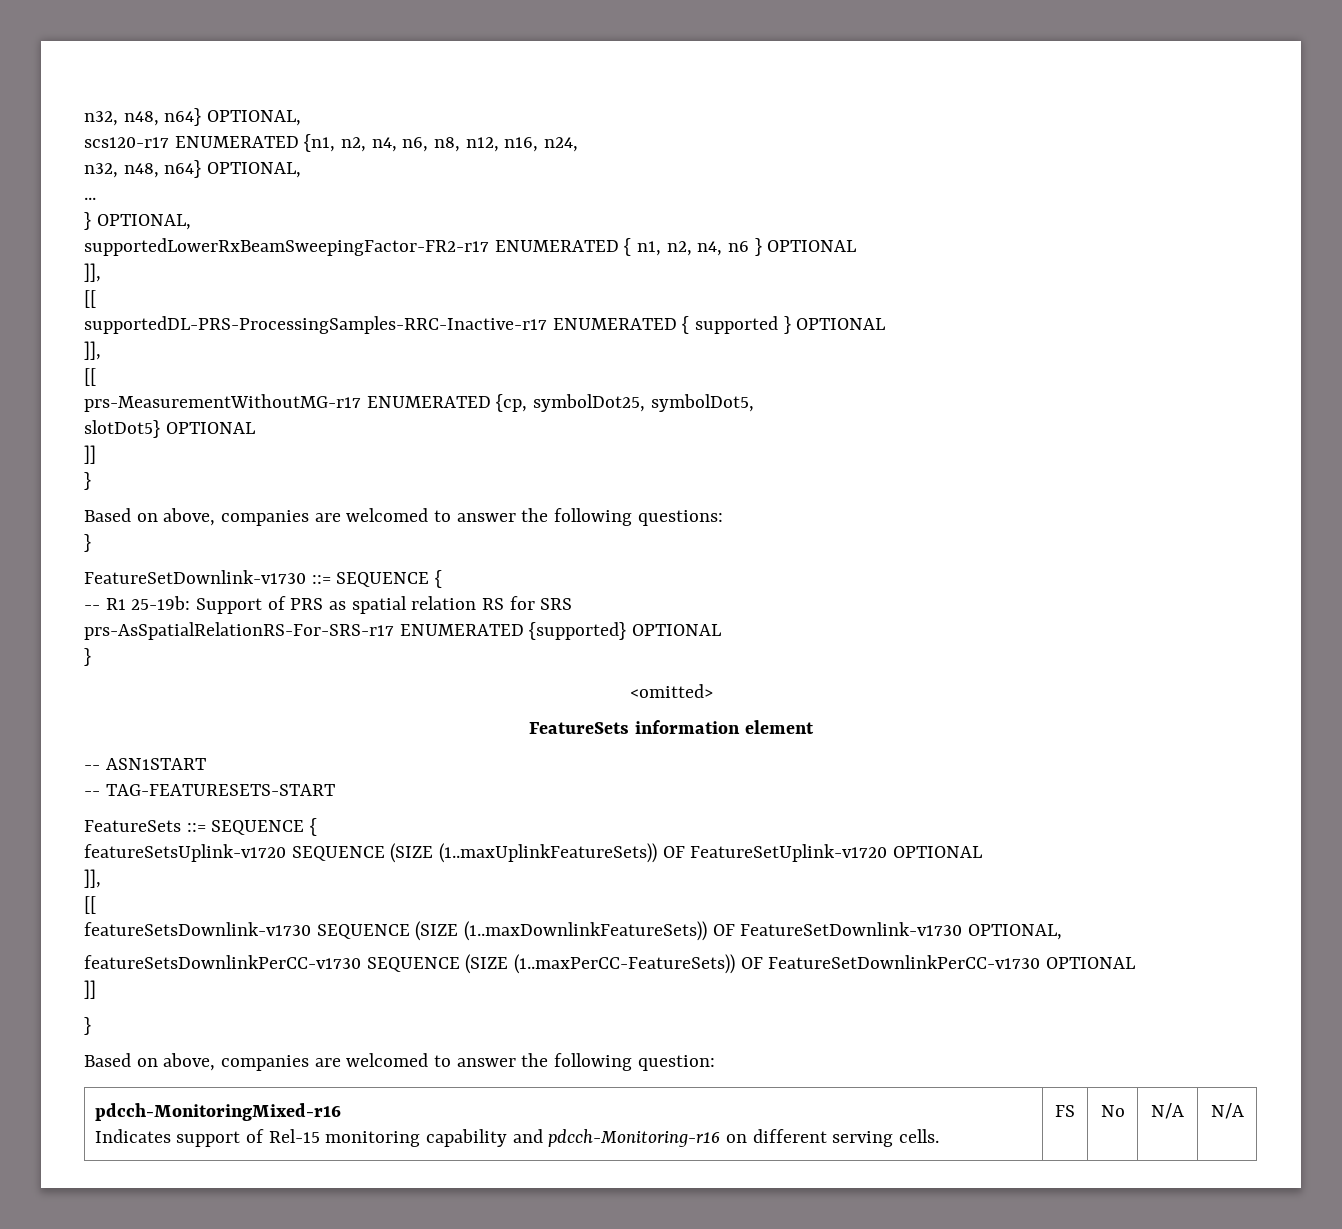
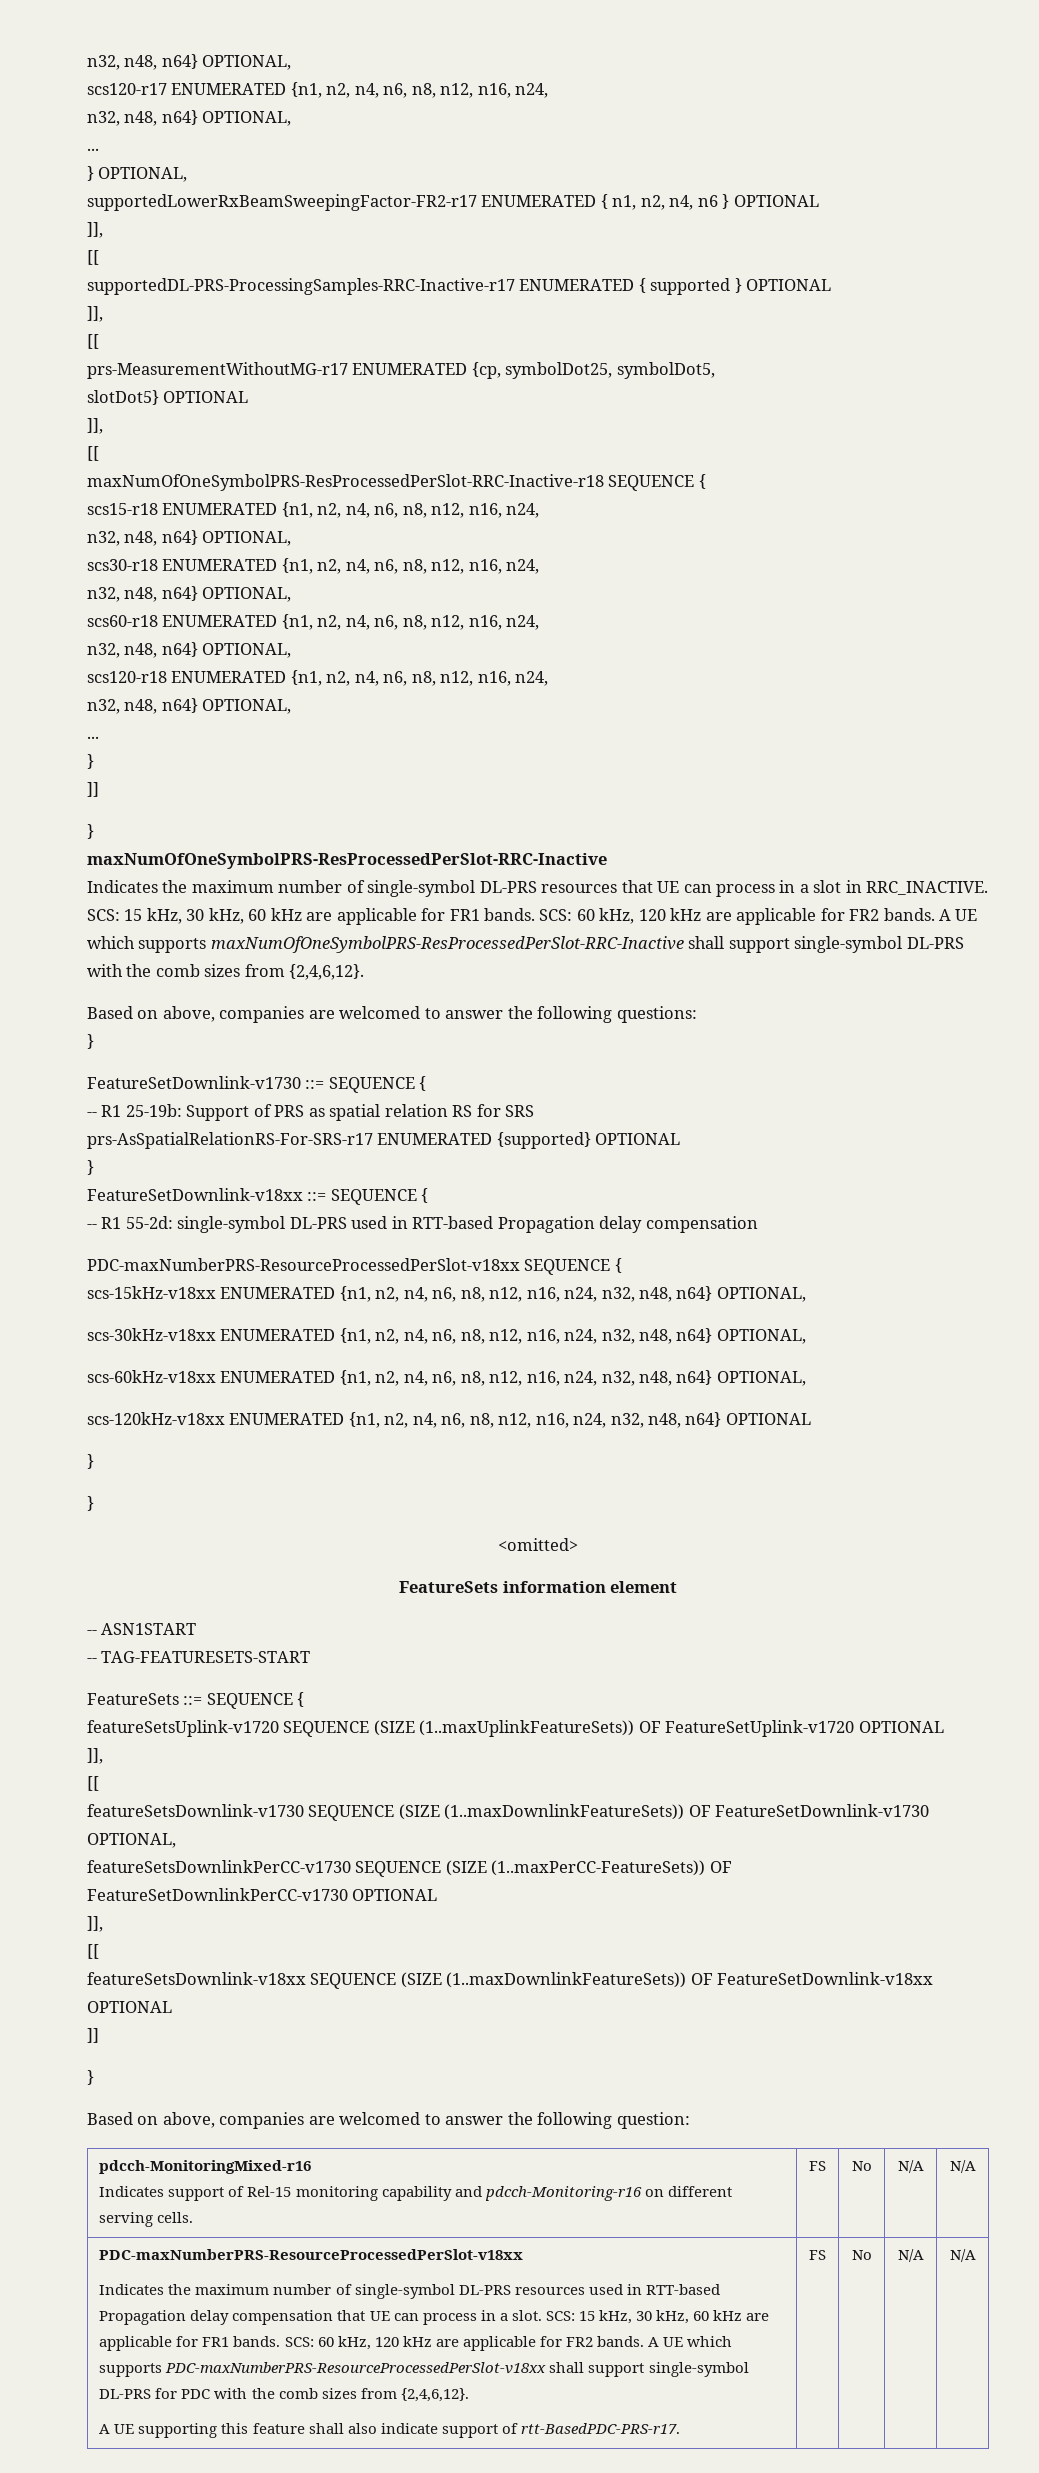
  slotDot5} OPTIONAL
+ ]],
+ [[
+ maxNumOfOneSymbolPRS-ResProcessedPerSlot-RRC-Inactive-r18 SEQUENCE {
+ scs15-r18 ENUMERATED {n1, n2, n4, n6, n8, n12, n16, n24,
+ n32, n48, n64} OPTIONAL,
+ scs30-r18 ENUMERATED {n1, n2, n4, n6, n8, n12, n16, n24,
+ n32, n48, n64} OPTIONAL,
+ scs60-r18 ENUMERATED {n1, n2, n4, n6, n8, n12, n16, n24,
+ n32, n48, n64} OPTIONAL,
+ scs120-r18 ENUMERATED {n1, n2, n4, n6, n8, n12, n16, n24,
+ n32, n48, n64} OPTIONAL,
+ ...
+ }
  ]]
  }
+ maxNumOfOneSymbolPRS-ResProcessedPerSlot-RRC-Inactive
+ Indicates the maximum number of single-symbol DL-PRS resources that UE can process in a slot in RRC_INACTIVE. SCS: 15 kHz, 30 kHz, 60 kHz are applicable for FR1 bands. SCS: 60 kHz, 120 kHz are applicable for FR2 bands. A UE which supports maxNumOfOneSymbolPRS-ResProcessedPerSlot-RRC-Inactive shall support single-symbol DL-PRS with the comb sizes from {2,4,6,12}.
+ FeatureSetDownlink-v18xx ::= SEQUENCE {
+ -- R1 55-2d: single-symbol DL-PRS used in RTT-based Propagation delay compensation
+ PDC-maxNumberPRS-ResourceProcessedPerSlot-v18xx SEQUENCE {
+ scs-15kHz-v18xx ENUMERATED {n1, n2, n4, n6, n8, n12, n16, n24, n32, n48, n64} OPTIONAL,
+ scs-30kHz-v18xx ENUMERATED {n1, n2, n4, n6, n8, n12, n16, n24, n32, n48, n64} OPTIONAL,
+ scs-60kHz-v18xx ENUMERATED {n1, n2, n4, n6, n8, n12, n16, n24, n32, n48, n64} OPTIONAL,
+ scs-120kHz-v18xx ENUMERATED {n1, n2, n4, n6, n8, n12, n16, n24, n32, n48, n64} OPTIONAL
+ }
+ }
  featureSetsDownlinkPerCC-v1730 SEQUENCE (SIZE (1..maxPerCC-FeatureSets)) OF FeatureSetDownlinkPerCC-v1730 OPTIONAL
+ ]],
+ [[
+ featureSetsDownlink-v18xx SEQUENCE (SIZE (1..maxDownlinkFeatureSets)) OF FeatureSetDownlink-v18xx OPTIONAL
  pdcch-MonitoringMixed-r16
  Indicates support of Rel-15 monitoring capability and pdcch-Monitoring-r16 on different serving cells. | FS | No | N/A | N/A
+ PDC-maxNumberPRS-ResourceProcessedPerSlot-v18xx
+ Indicates the maximum number of single-symbol DL-PRS resources used in RTT-based Propagation delay compensation that UE can process in a slot. SCS: 15 kHz, 30 kHz, 60 kHz are applicable for FR1 bands. SCS: 60 kHz, 120 kHz are applicable for FR2 bands. A UE which supports PDC-maxNumberPRS-ResourceProcessedPerSlot-v18xx shall support single-symbol DL-PRS for PDC with the comb sizes from {2,4,6,12}.
+ A UE supporting this feature shall also indicate support of rtt-BasedPDC-PRS-r17. | FS | No | N/A | N/A

